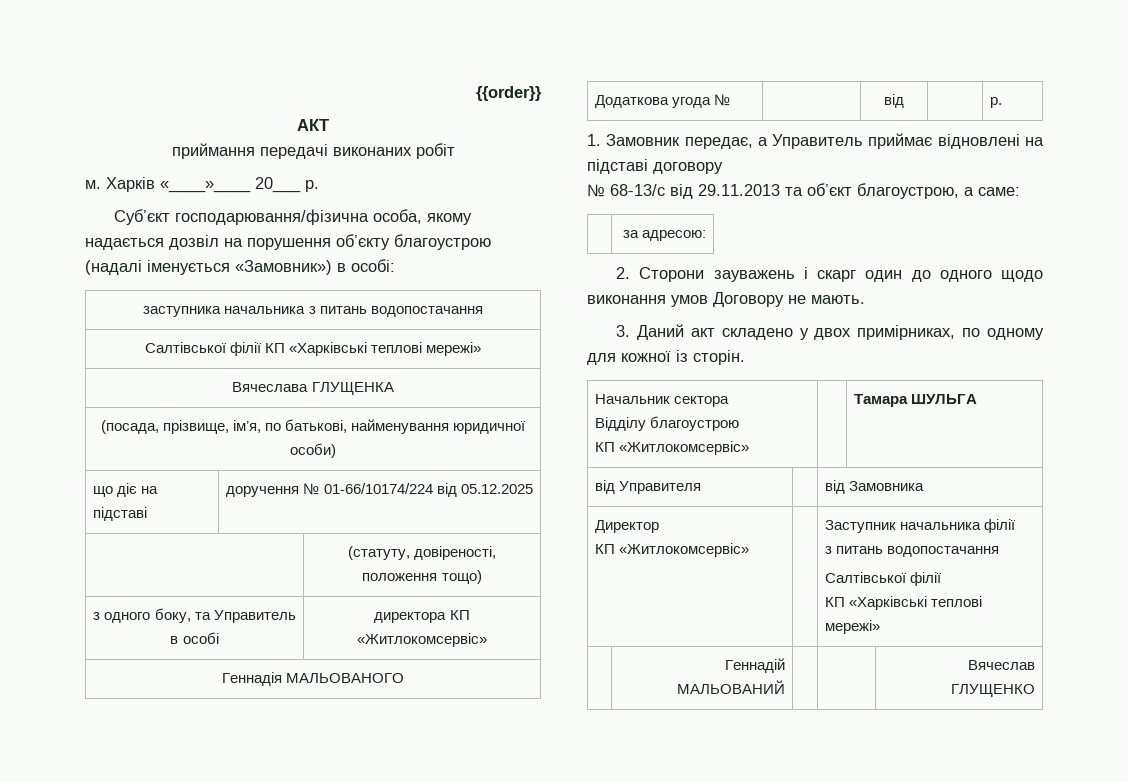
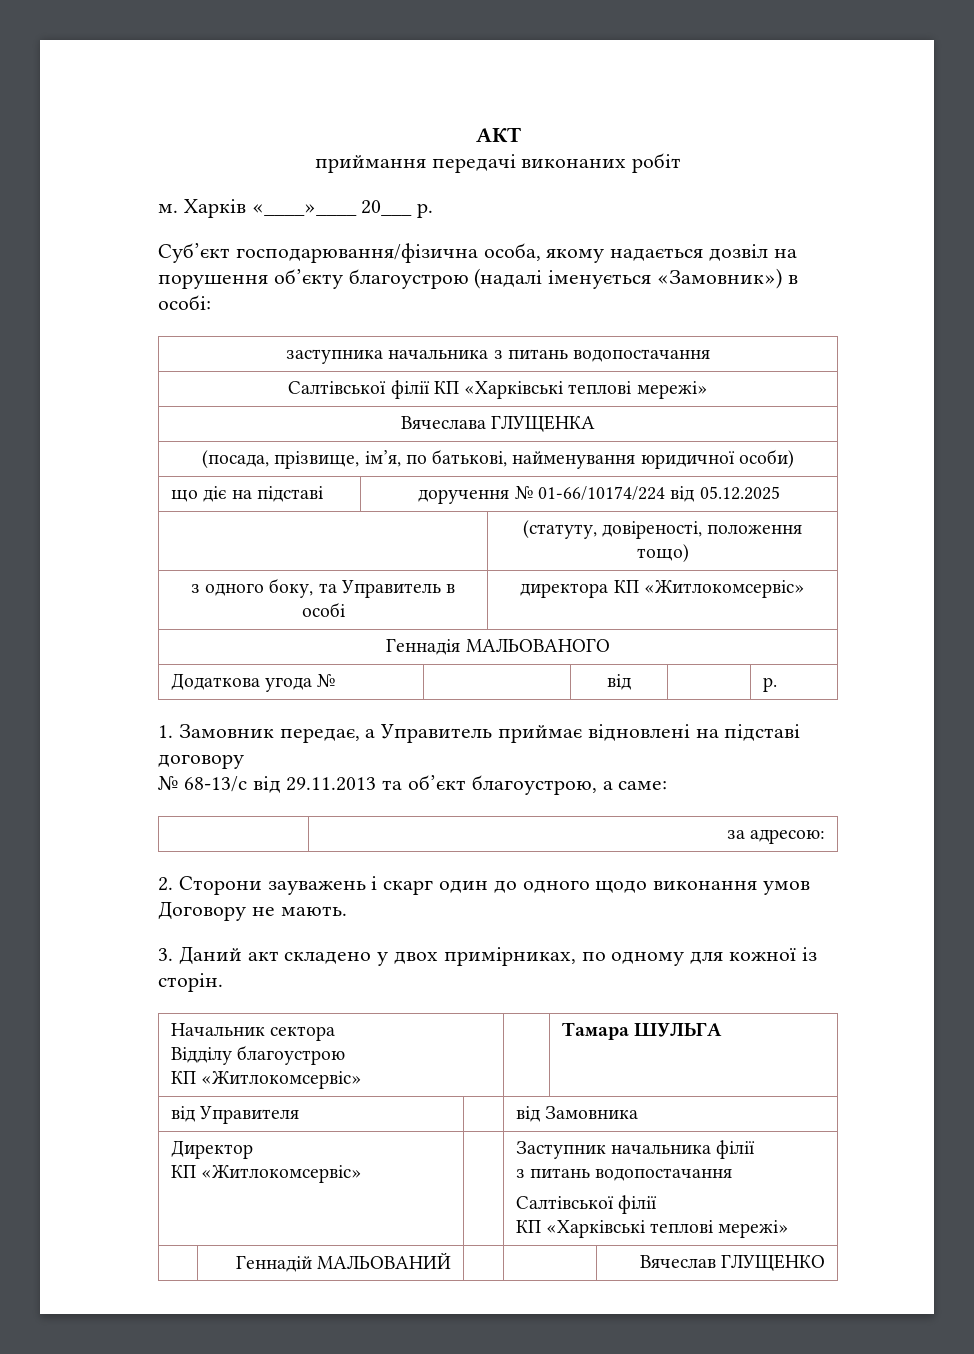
- {{order}}

